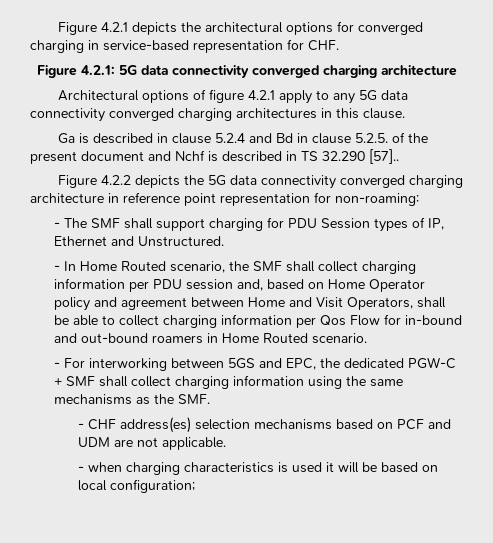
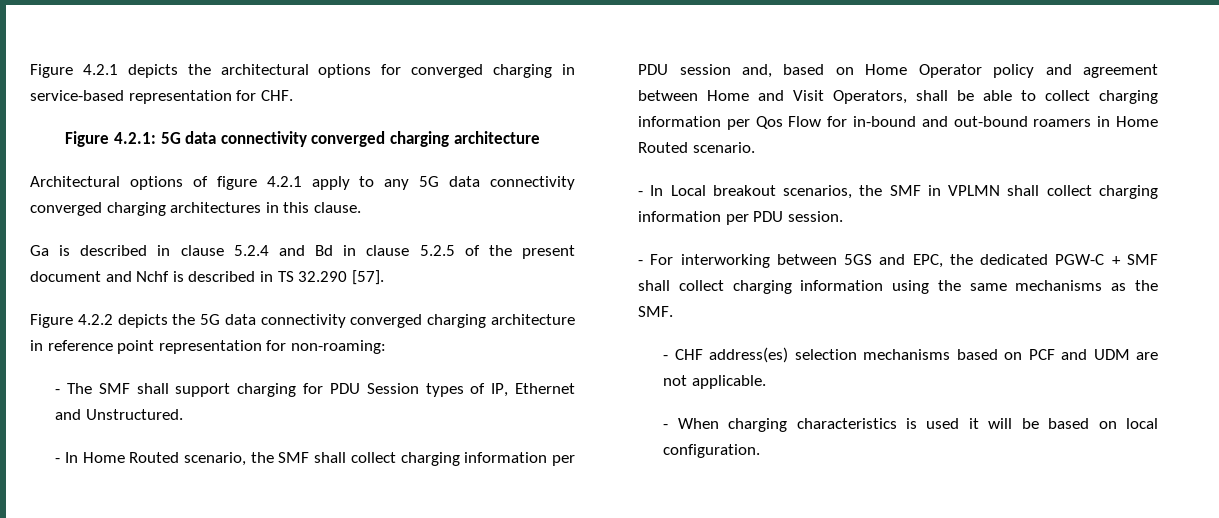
- Ga is described in clause 5.2.4 and Bd in clause 5.2.5. of the present document and Nchf is described in TS 32.290 [57]..
+ Ga is described in clause 5.2.4 and Bd in clause 5.2.5 of the present document and Nchf is described in TS 32.290 [57].
+ - In Local breakout scenarios, the SMF in VPLMN shall collect charging information per PDU session.
- - when charging characteristics is used it will be based on local configuration;
+ - When charging characteristics is used it will be based on local configuration.

